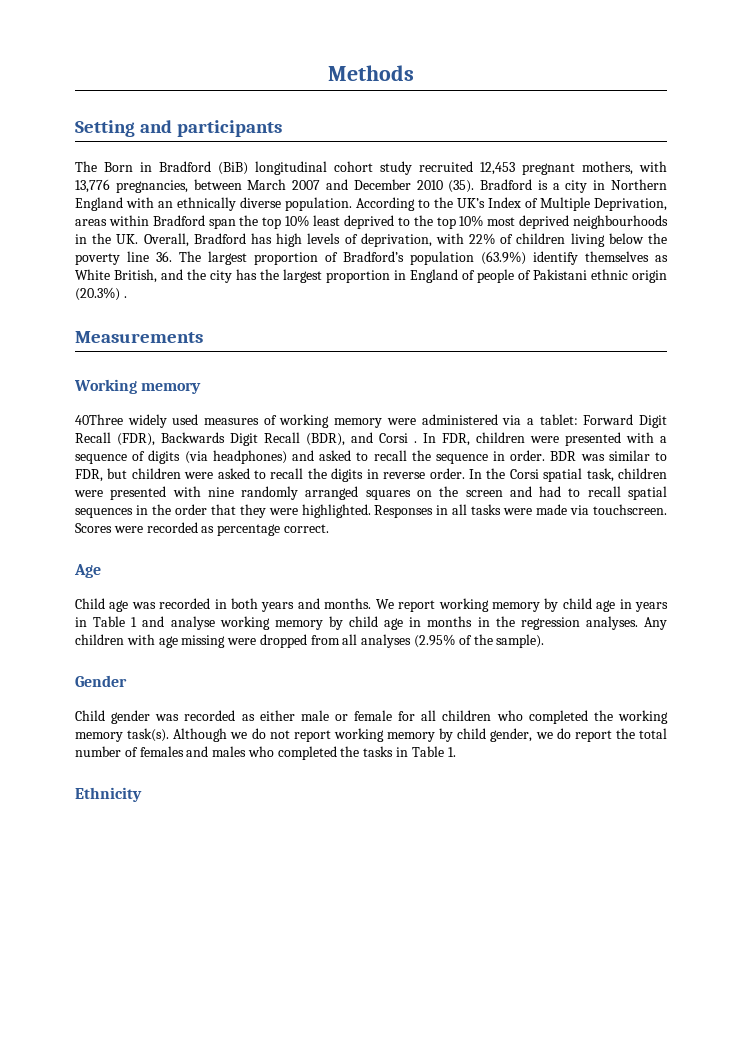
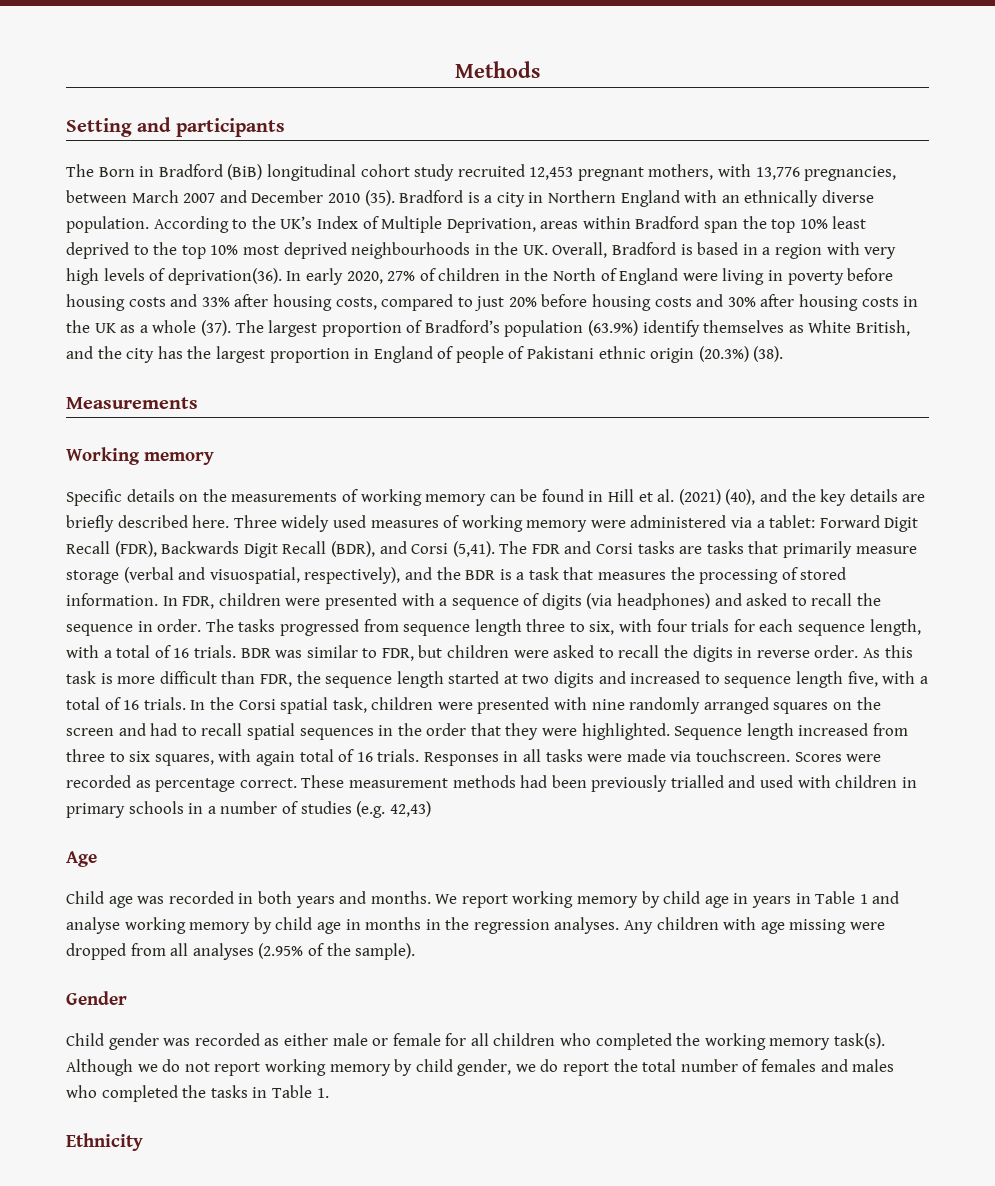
- According to the UK’s Index of Multiple Deprivation, areas within Bradford span the top 10% least deprived to the top 10% most deprived neighbourhoods in the UK. Overall, Bradford has high levels of deprivation, with 22% of children living below the poverty line 36. The largest proportion of Bradford’s population (63.9%) identify themselves as White British, and the city has the largest proportion in England of people of Pakistani ethnic origin (20.3%) .
+ According to the UK’s Index of Multiple Deprivation, areas within Bradford span the top 10% least deprived to the top 10% most deprived neighbourhoods in the UK. Overall, Bradford is based in a region with very high levels of deprivation(36). In early 2020, 27% of children in the North of England were living in poverty before housing costs and 33% after housing costs, compared to just 20% before housing costs and 30% after housing costs in the UK as a whole (37). The largest proportion of Bradford’s population (63.9%) identify themselves as White British, and the city has the largest proportion in England of people of Pakistani ethnic origin (20.3%) (38).
- 40Three widely used measures of working memory were administered via a tablet: Forward Digit Recall (FDR), Backwards Digit Recall (BDR), and Corsi .
+ Specific details on the measurements of working memory can be found in Hill et al. (2021) (40), and the key details are briefly described here. Three widely used measures of working memory were administered via a tablet: Forward Digit Recall (FDR), Backwards Digit Recall (BDR), and Corsi (5,41). The FDR and Corsi tasks are tasks that primarily measure storage (verbal and visuospatial, respectively), and the BDR is a task that measures the processing of stored information.
+ The tasks progressed from sequence length three to six, with four trials for each sequence length, with a total of 16 trials.
+ As this task is more difficult than FDR, the sequence length started at two digits and increased to sequence length five, with a total of 16 trials.
+ Sequence length increased from three to six squares, with again total of 16 trials.
+ These measurement methods had been previously trialled and used with children in primary schools in a number of studies (e.g. 42,43)

